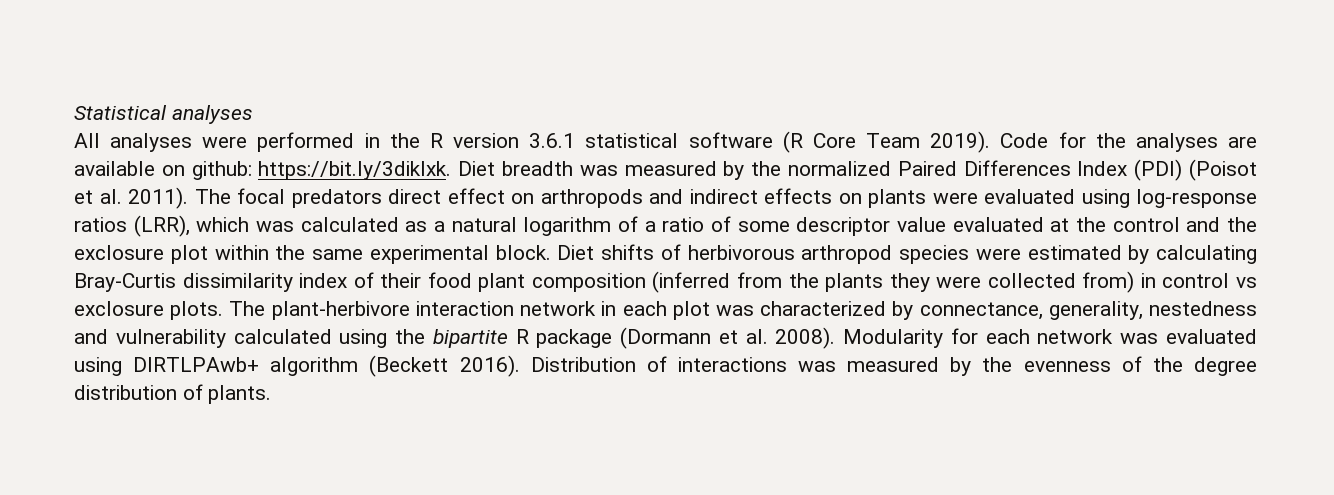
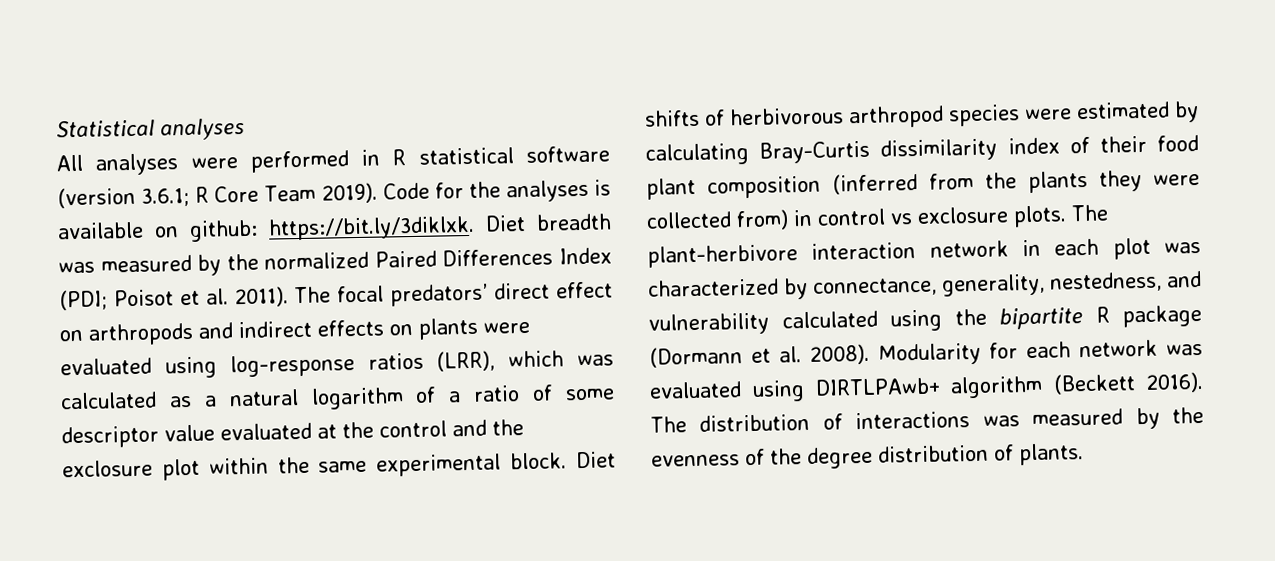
- All analyses were performed in the R version 3.6.1 statistical software (R Core Team 2019).
+ All analyses were performed in R statistical software (version 3.6.1; R Core Team 2019).
- Code for the analyses are available on github: https://bit.ly/3diklxk. Diet breadth was measured by the normalized Paired Differences Index (PDI) (Poisot et al. 2011).
+ Code for the analyses is available on github: https://bit.ly/3diklxk. Diet breadth was measured by the normalized Paired Differences Index (PDI; Poisot et al. 2011).
- The focal predators direct effect on arthropods and indirect effects on plants were evaluated using log-response ratios (LRR), which was calculated as a natural logarithm of a ratio of some descriptor value evaluated at the control and the exclosure plot within the same experimental block.
+ The focal predators’ direct effect on arthropods and indirect effects on plants were evaluated using log-response ratios (LRR), which was calculated as a natural logarithm of a ratio of some descriptor value evaluated at the control and the exclosure plot within the same experimental block.
- The plant-herbivore interaction network in each plot was characterized by connectance, generality, nestedness and vulnerability calculated using the bipartite R package (Dormann et al. 2008).
+ The plant-herbivore interaction network in each plot was characterized by connectance, generality, nestedness, and vulnerability calculated using the bipartite R package (Dormann et al. 2008).
- Distribution of interactions was measured by the evenness of the degree distribution of plants.
+ The distribution of interactions was measured by the evenness of the degree distribution of plants.

